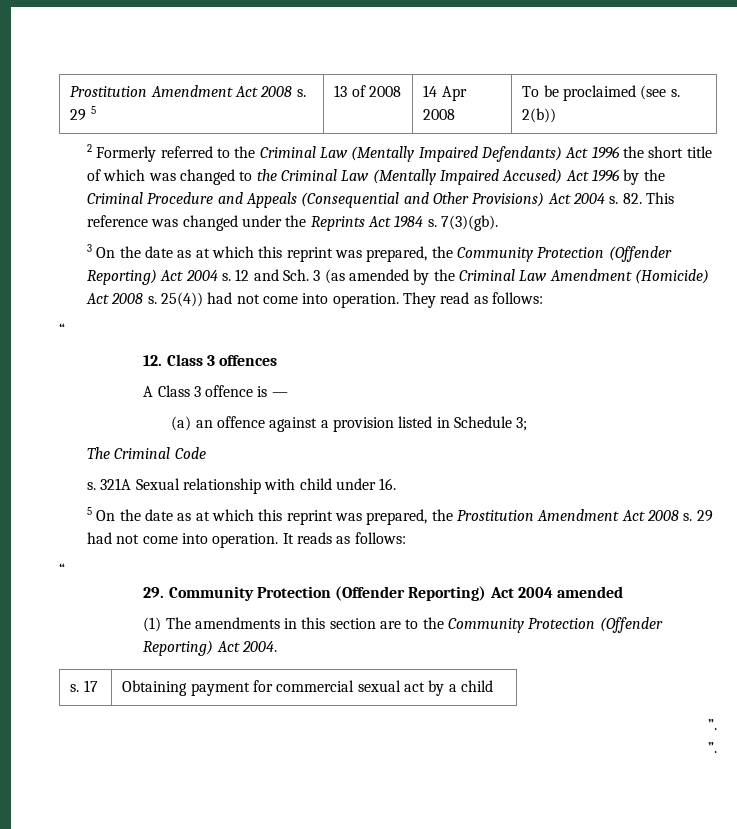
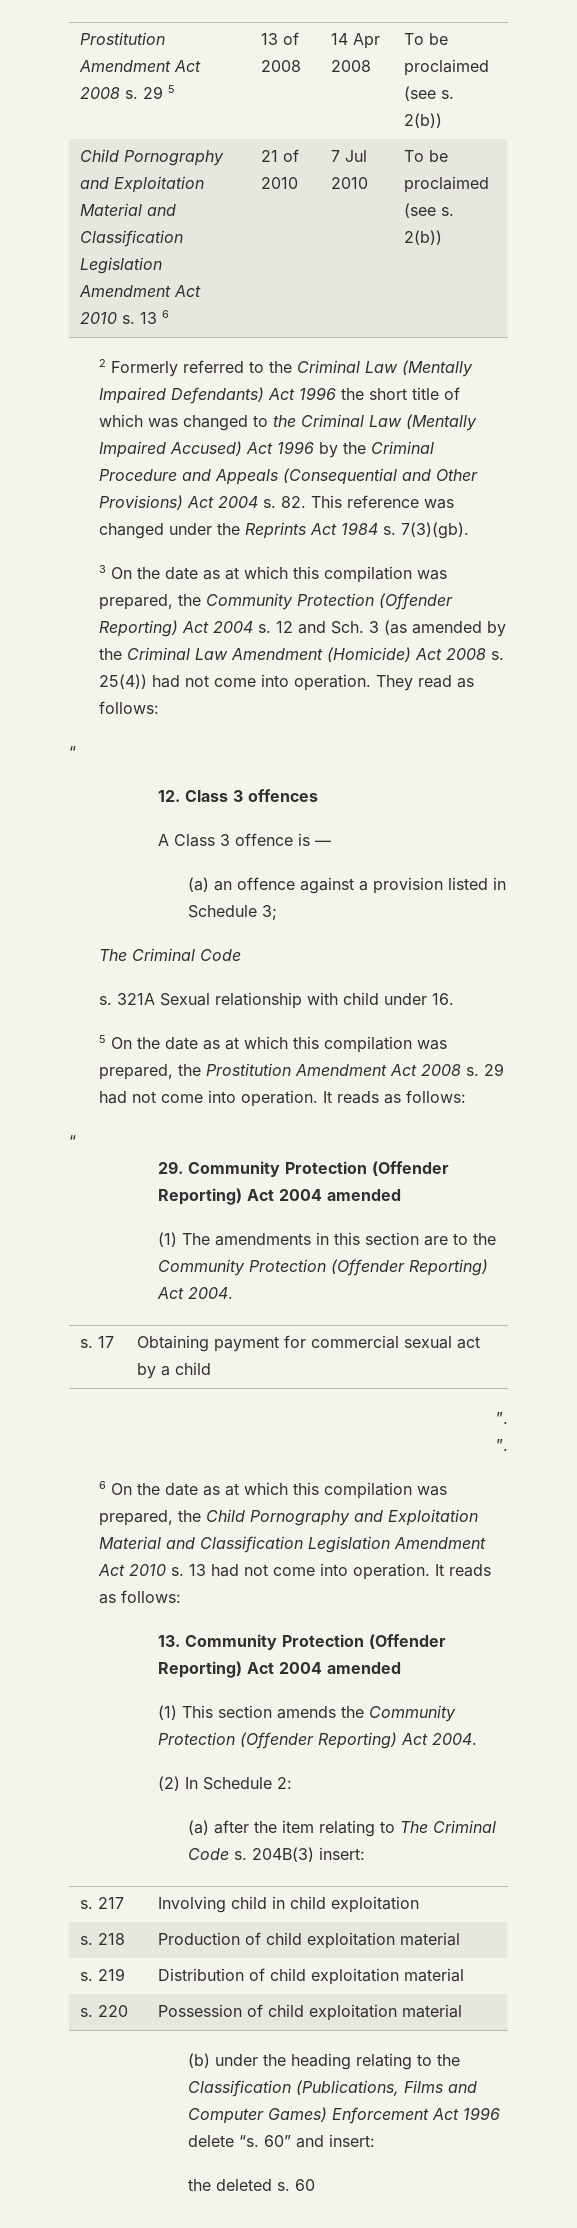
+ Child Pornography and Exploitation Material and Classification Legislation Amendment Act 2010 s. 13 6 | 21 of 2010 | 7 Jul 2010 | To be proclaimed (see s. 2(b))
- 3 On the date as at which this reprint was prepared, the Community Protection (Offender Reporting) Act 2004 s.
+ 3 On the date as at which this compilation was prepared, the Community Protection (Offender Reporting) Act 2004 s.
- 5 On the date as at which this reprint was prepared, the Prostitution Amendment Act 2008 s.
+ 5 On the date as at which this compilation was prepared, the Prostitution Amendment Act 2008 s.
+ 6 On the date as at which this compilation was prepared, the Child Pornography and Exploitation Material and Classification Legislation Amendment Act 2010 s. 13 had not come into operation. It reads as follows:
+ 13. Community Protection (Offender Reporting) Act 2004 amended
+ (1) This section amends the Community Protection (Offender Reporting) Act 2004.
+ (2) In Schedule 2:
+ (a) after the item relating to The Criminal Code s. 204B(3) insert:
+ s. 217 | Involving child in child exploitation
+ s. 218 | Production of child exploitation material
+ s. 219 | Distribution of child exploitation material
+ s. 220 | Possession of child exploitation material
+ (b) under the heading relating to the Classification (Publications, Films and Computer Games) Enforcement Act 1996 delete “s. 60” and insert:
+ the deleted s. 60

